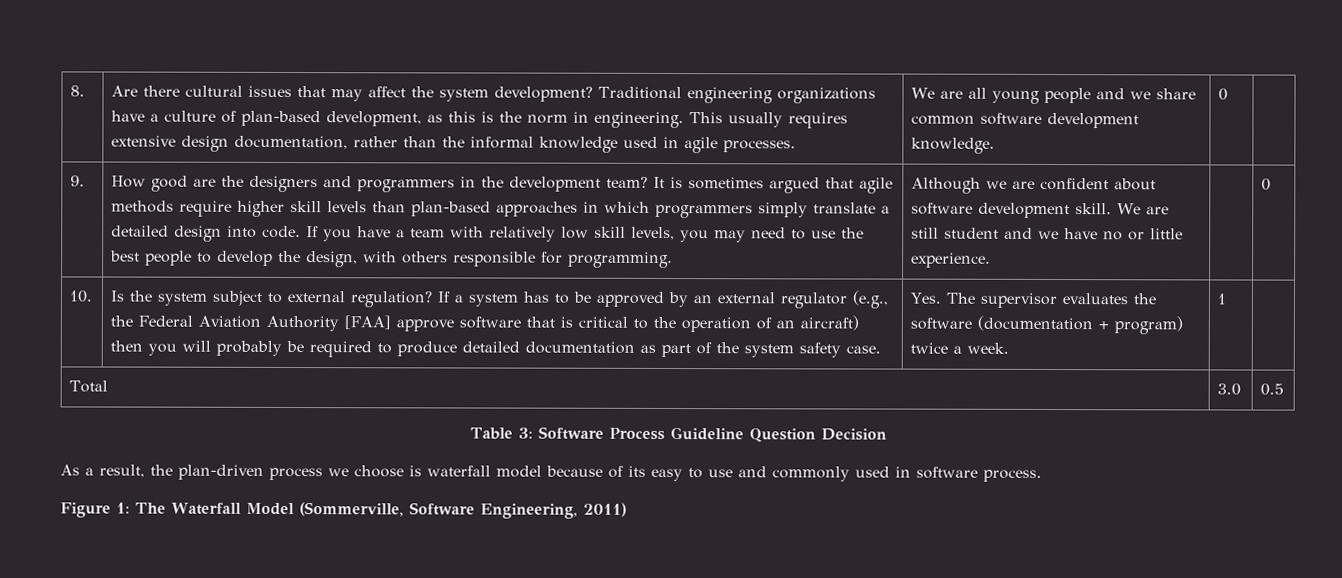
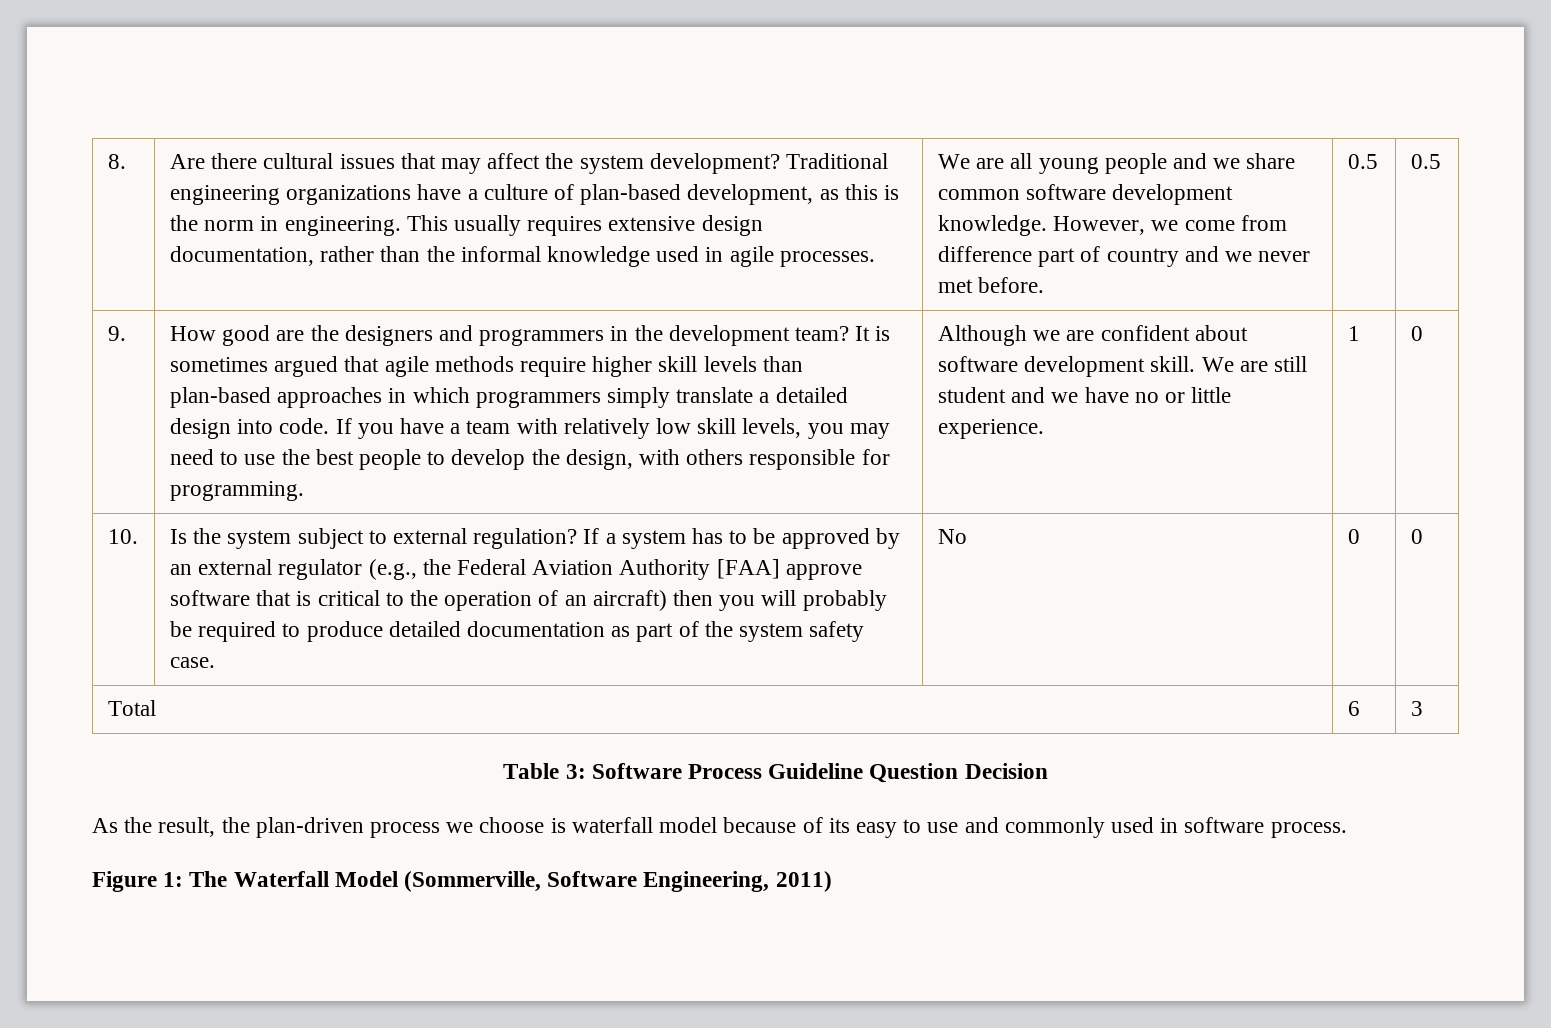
- We are all young people and we share common software development knowledge. | 0
+ We are all young people and we share common software development knowledge. However, we come from difference part of country and we never met before. | 0.5 | 0.5
- We are still student and we have no or little experience.
+ We are still student and we have no or little experience. | 1
- Yes. The supervisor evaluates the software (documentation + program) twice a week. | 1
+ No | 0 | 0
- Total | 3.0 | 0.5
+ Total | 6 | 3
- As a result, the plan-driven process we choose is waterfall model because of its easy to use and commonly used in software process.
+ As the result, the plan-driven process we choose is waterfall model because of its easy to use and commonly used in software process.

